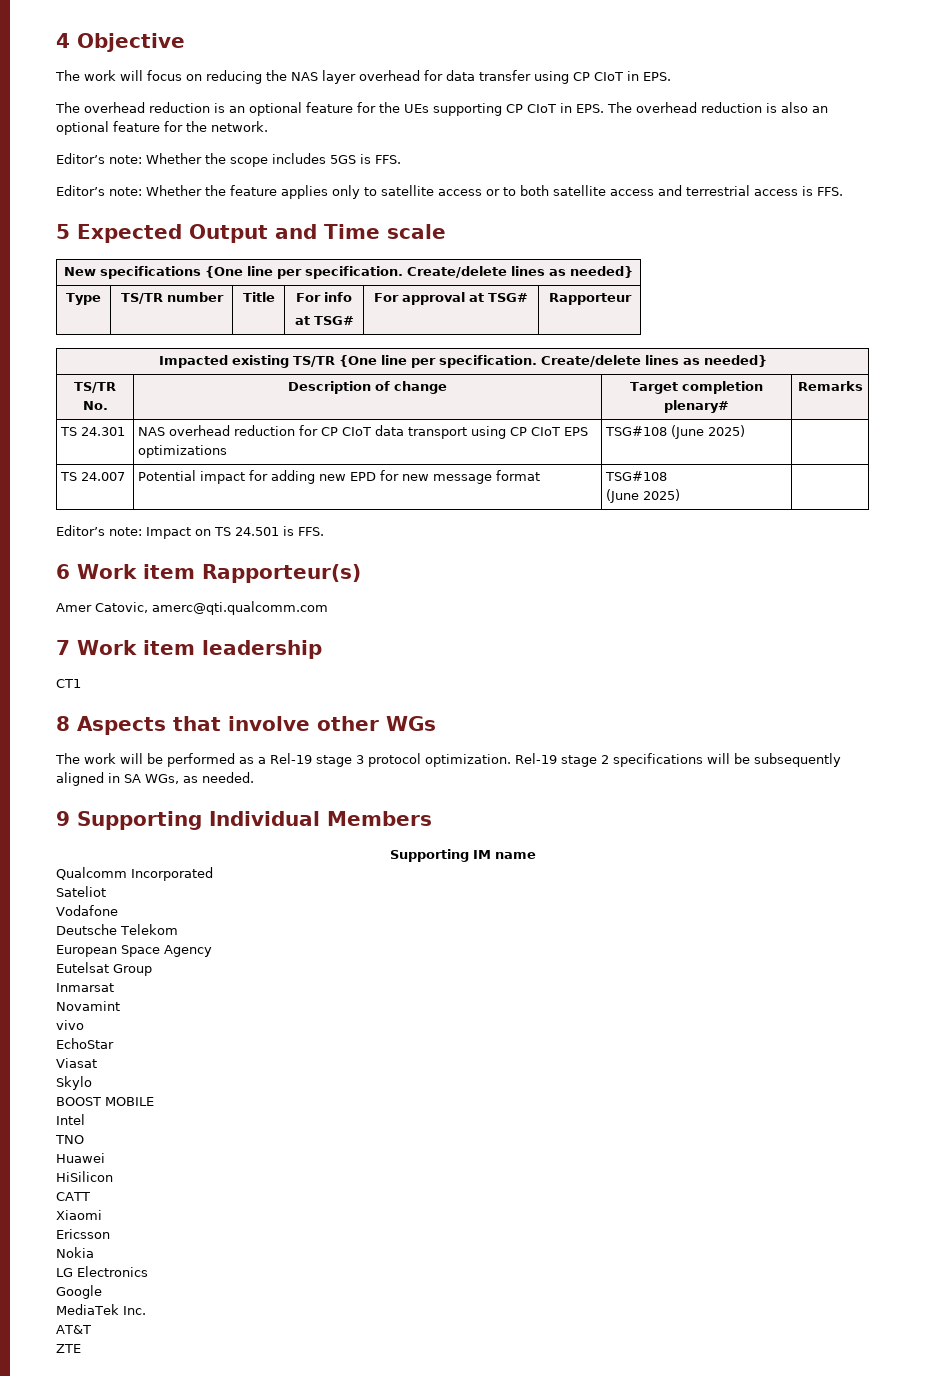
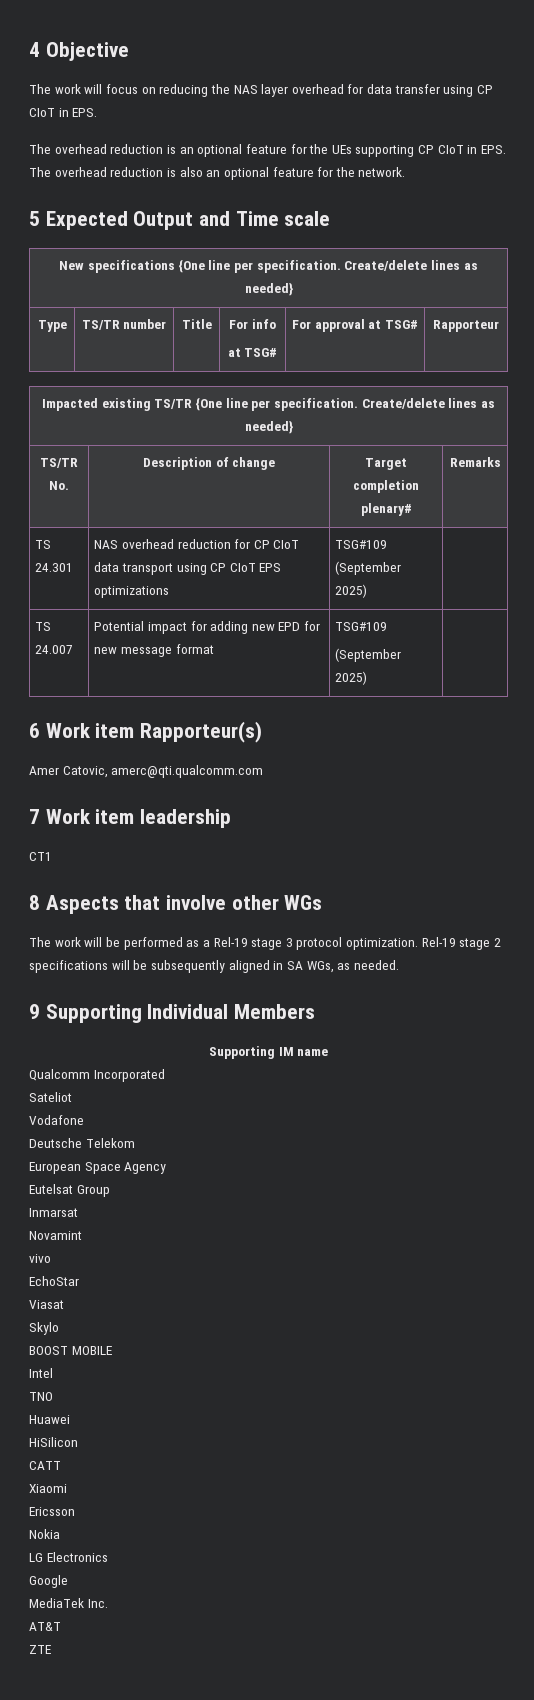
- Editor’s note: Whether the scope includes 5GS is FFS.
- Editor’s note: Whether the feature applies only to satellite access or to both satellite access and terrestrial access is FFS.
- TS 24.301 | NAS overhead reduction for CP CIoT data transport using CP CIoT EPS optimizations | TSG#108 (June 2025) |
+ TS 24.301 | NAS overhead reduction for CP CIoT data transport using CP CIoT EPS optimizations | TSG#109 (September 2025) |
- TS 24.007 | Potential impact for adding new EPD for new message format | TSG#108
- (June 2025) |
- Editor’s note: Impact on TS 24.501 is FFS.
+ TS 24.007 | Potential impact for adding new EPD for new message format | TSG#109
+ (September 2025) |

